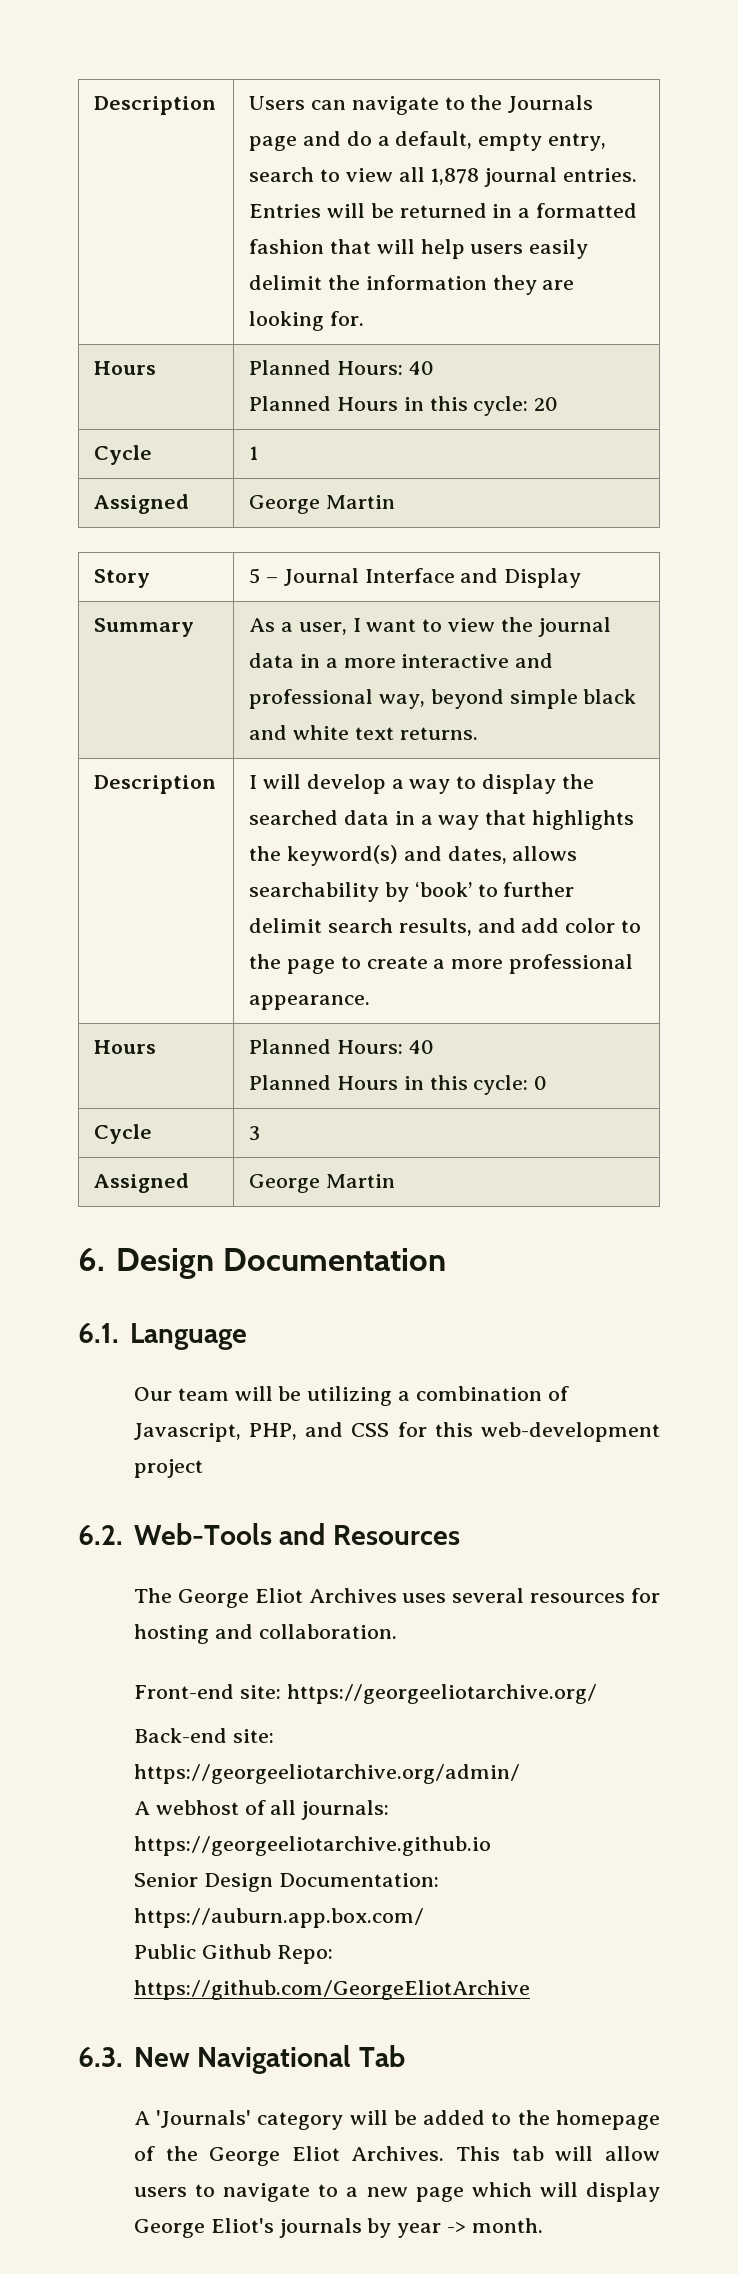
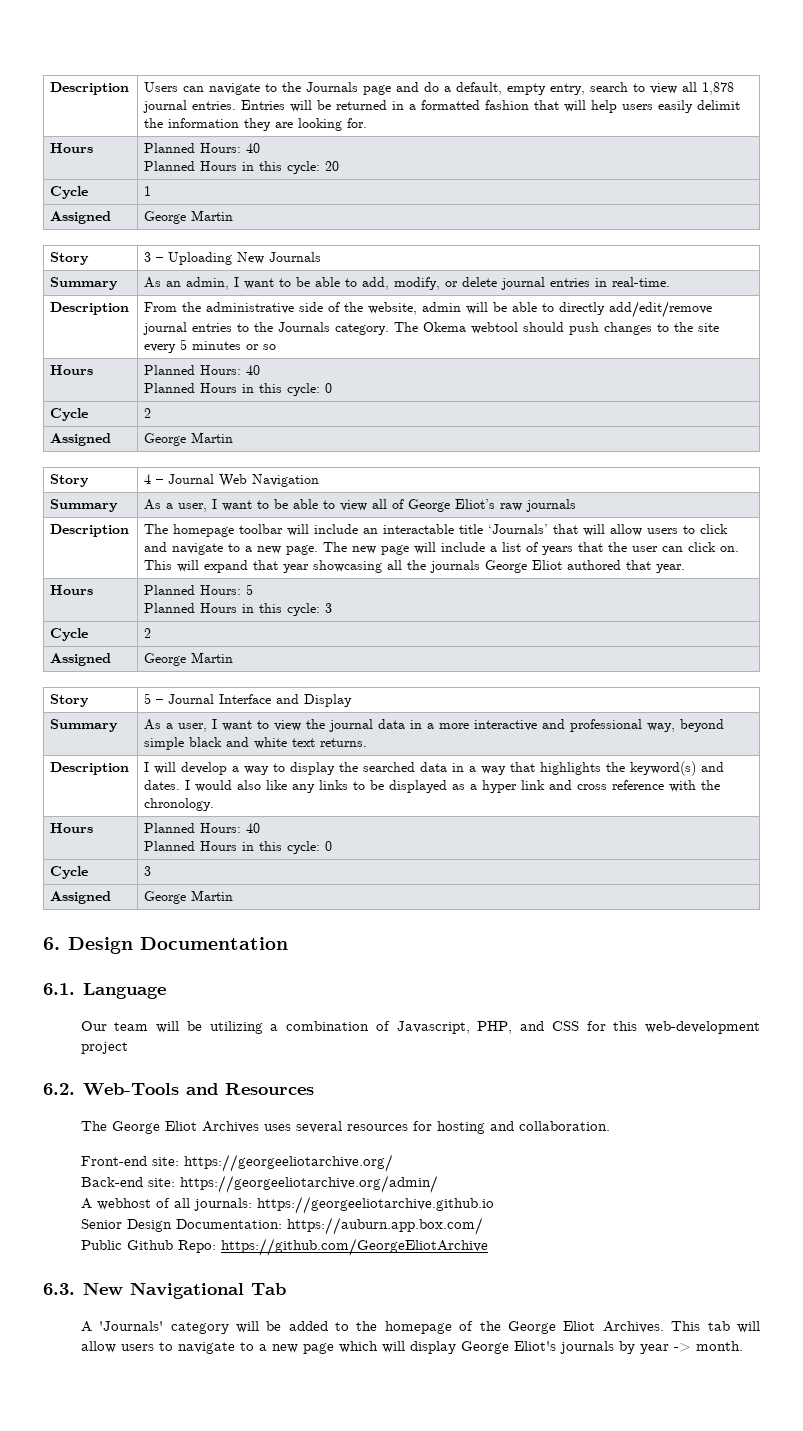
+ Story | 3 – Uploading New Journals
+ Summary | As an admin, I want to be able to add, modify, or delete journal entries in real-time.
+ Description | From the administrative side of the website, admin will be able to directly add/edit/remove journal entries to the Journals category. The Okema webtool should push changes to the site every 5 minutes or so
+ Hours | Planned Hours: 40
+ Planned Hours in this cycle: 0
+ Cycle | 2
+ Assigned | George Martin
+ Story | 4 – Journal Web Navigation
+ Summary | As a user, I want to be able to view all of George Eliot’s raw journals
+ Description | The homepage toolbar will include an interactable title ‘Journals’ that will allow users to click and navigate to a new page. The new page will include a list of years that the user can click on. This will expand that year showcasing all the journals George Eliot authored that year.
+ Hours | Planned Hours: 5
+ Planned Hours in this cycle: 3
+ Cycle | 2
+ Assigned | George Martin
- I will develop a way to display the searched data in a way that highlights the keyword(s) and dates, allows searchability by ‘book’ to further delimit search results, and add color to the page to create a more professional appearance.
+ I will develop a way to display the searched data in a way that highlights the keyword(s) and dates. I would also like any links to be displayed as a hyper link and cross reference with the chronology.

